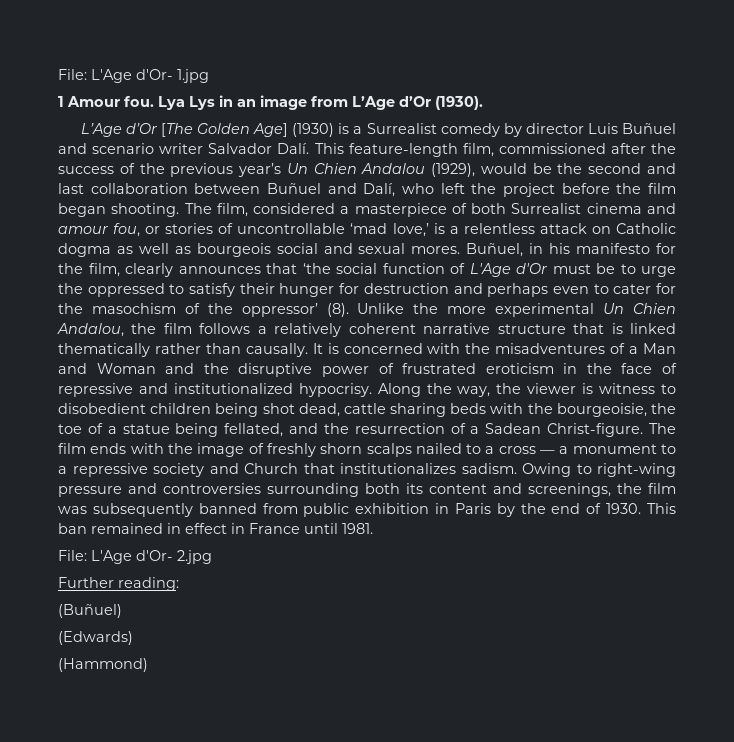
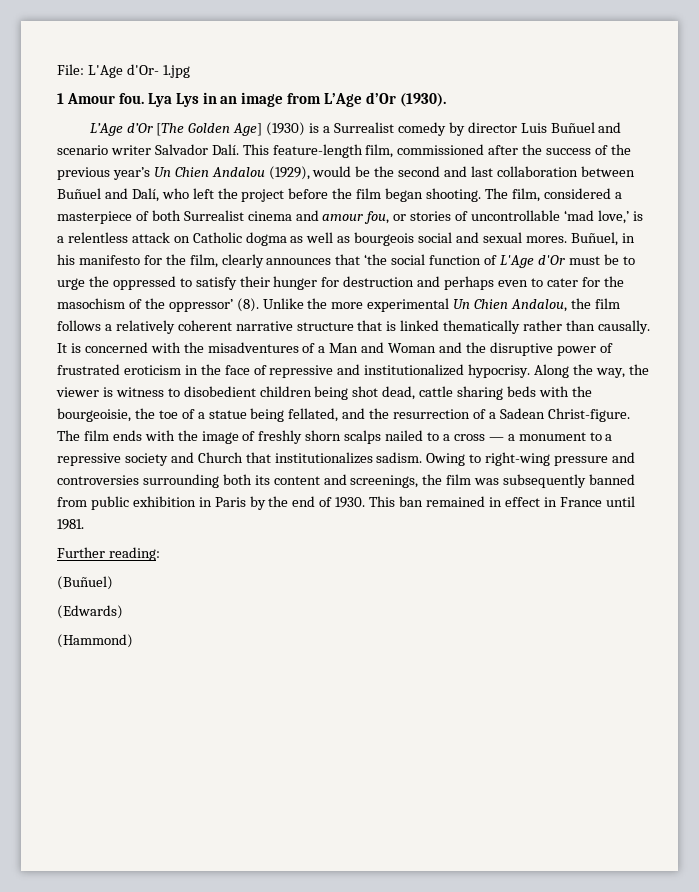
- File: L'Age d'Or- 2.jpg

